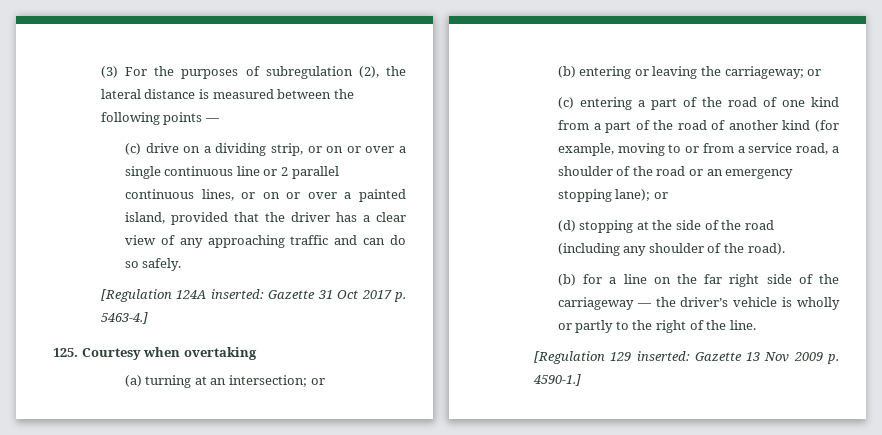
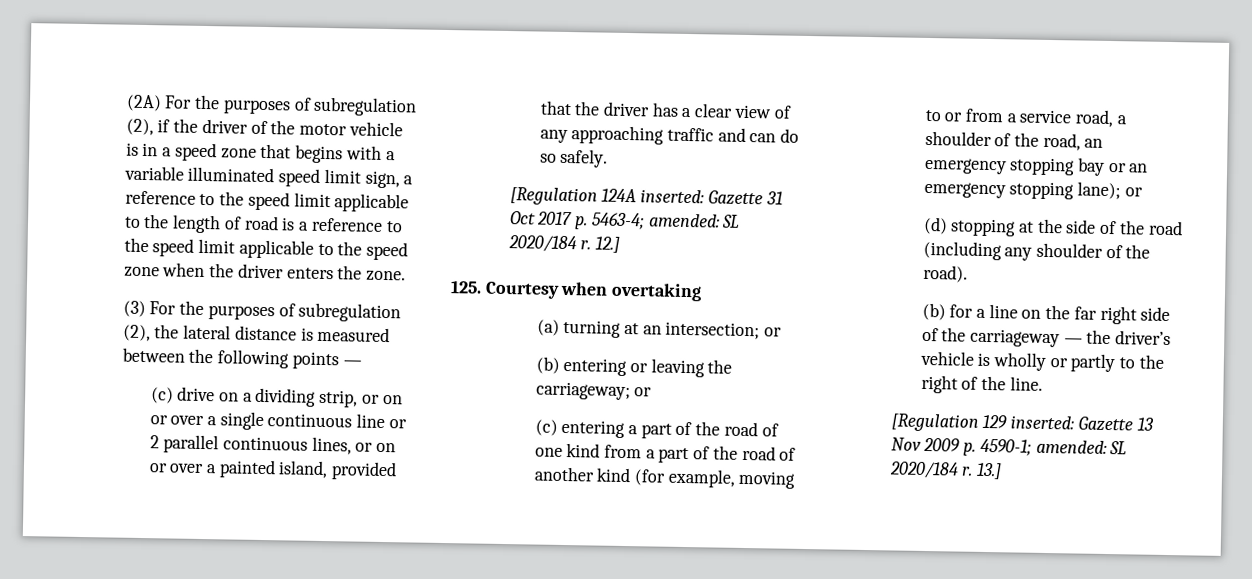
+ (2A) For the purposes of subregulation (2), if the driver of the motor vehicle is in a speed zone that begins with a variable illuminated speed limit sign, a reference to the speed limit applicable to the length of road is a reference to the speed limit applicable to the speed zone when the driver enters the zone.
- [Regulation 124A inserted: Gazette 31 Oct 2017 p. 5463-4.]
+ [Regulation 124A inserted: Gazette 31 Oct 2017 p. 5463-4; amended: SL 2020/184 r. 12.]
- (c) entering a part of the road of one kind from a part of the road of another kind (for example, moving to or from a service road, a shoulder of the road or an emergency stopping lane); or
+ (c) entering a part of the road of one kind from a part of the road of another kind (for example, moving to or from a service road, a shoulder of the road, an emergency stopping bay or an emergency stopping lane); or
- [Regulation 129 inserted: Gazette 13 Nov 2009 p. 4590-1.]
+ [Regulation 129 inserted: Gazette 13 Nov 2009 p. 4590-1; amended: SL 2020/184 r. 13.]

